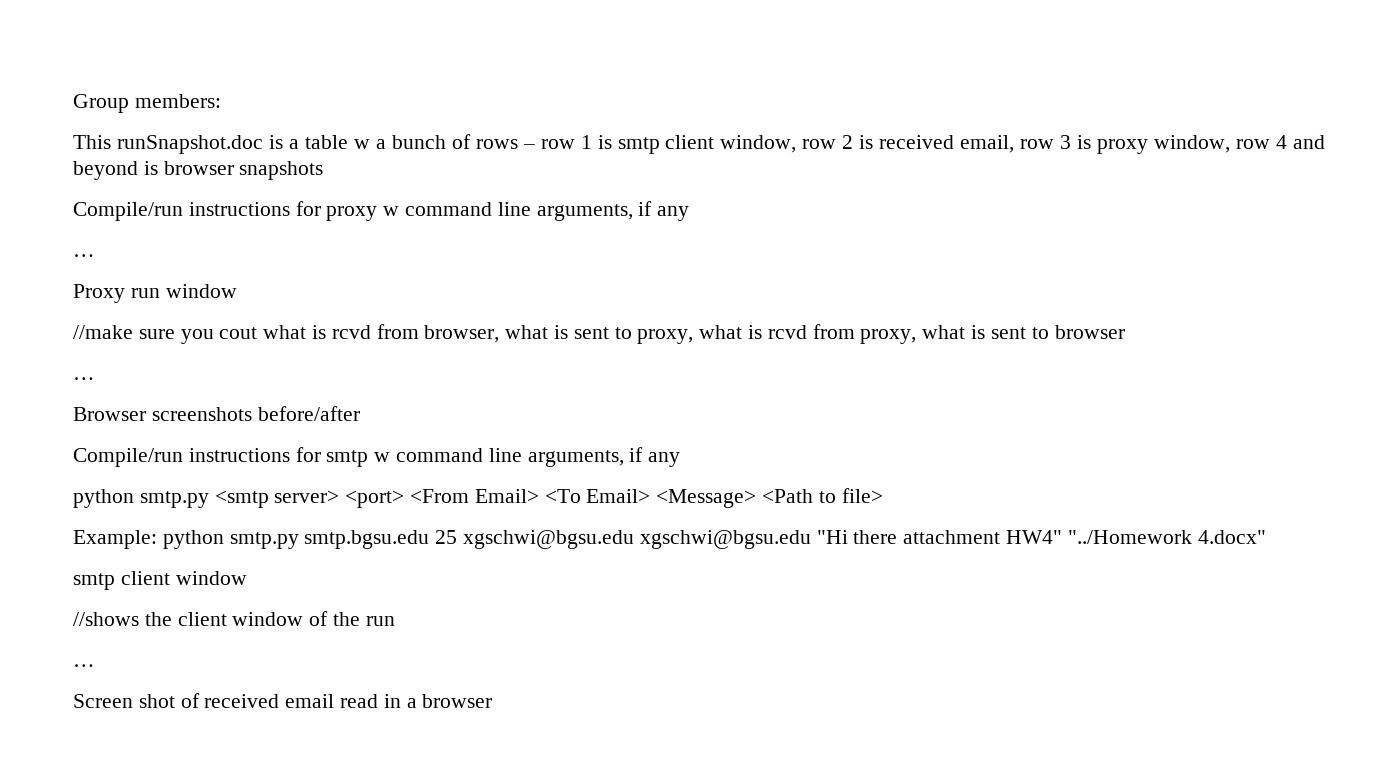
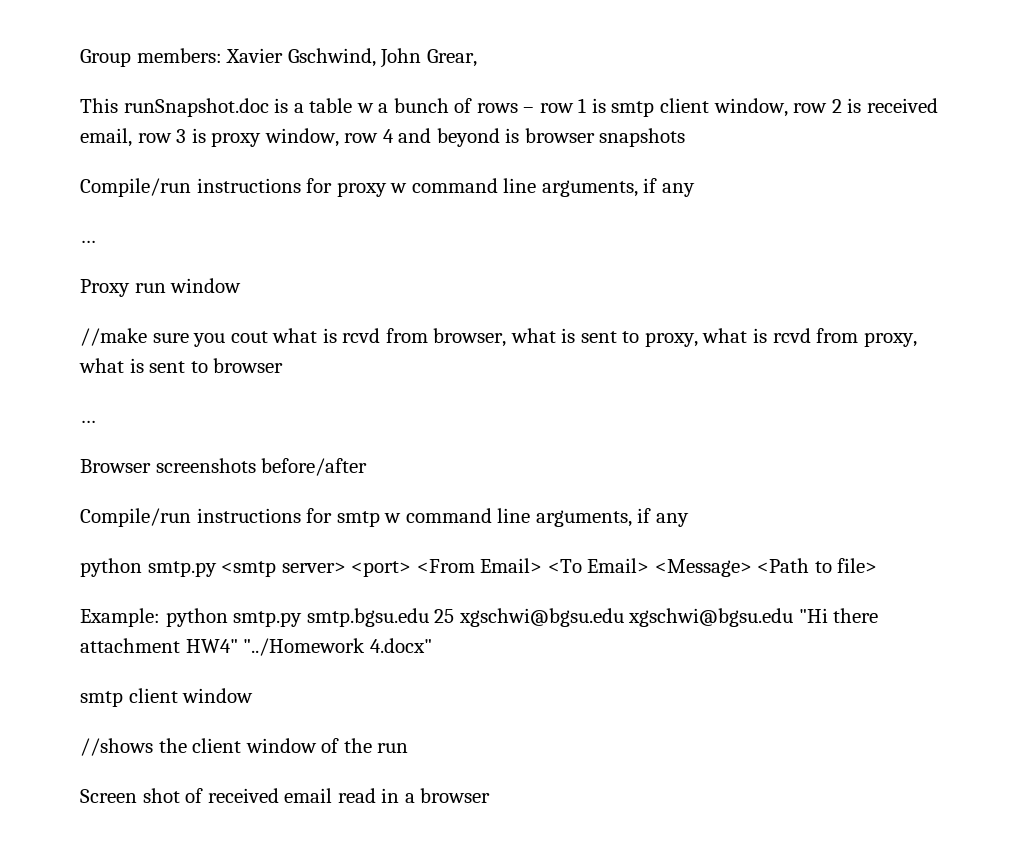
- Group members:
+ Group members: Xavier Gschwind, John Grear,
  //shows the client window of the run
- …

